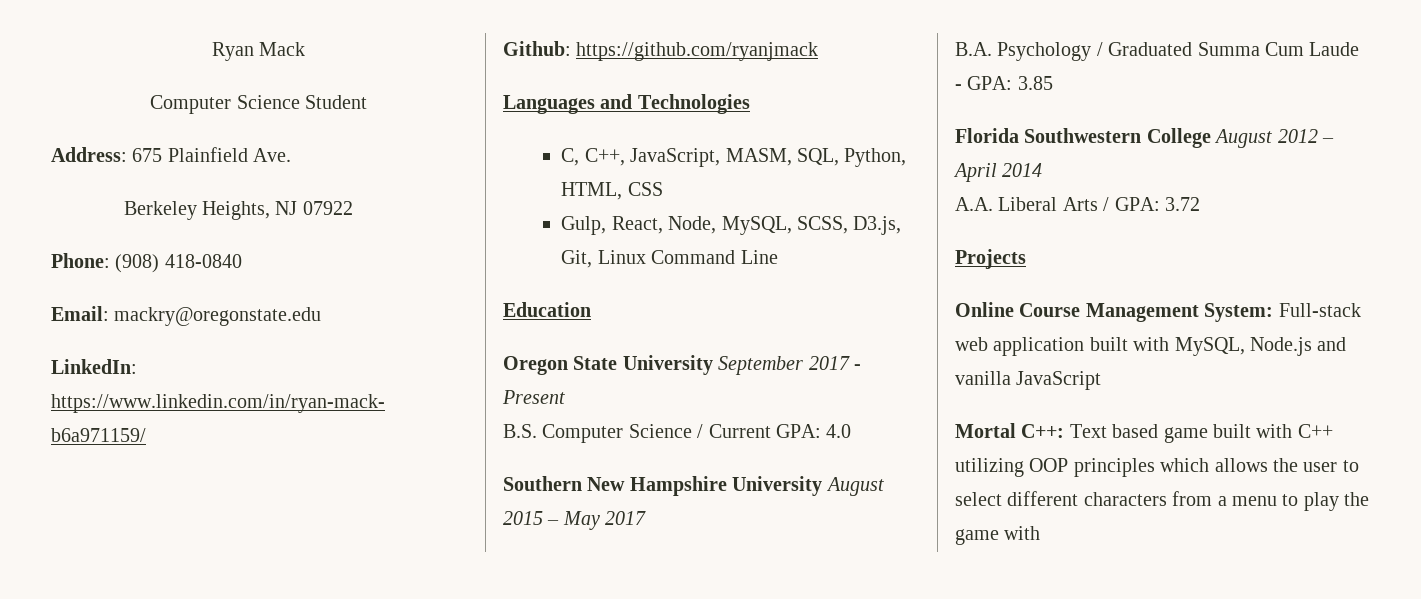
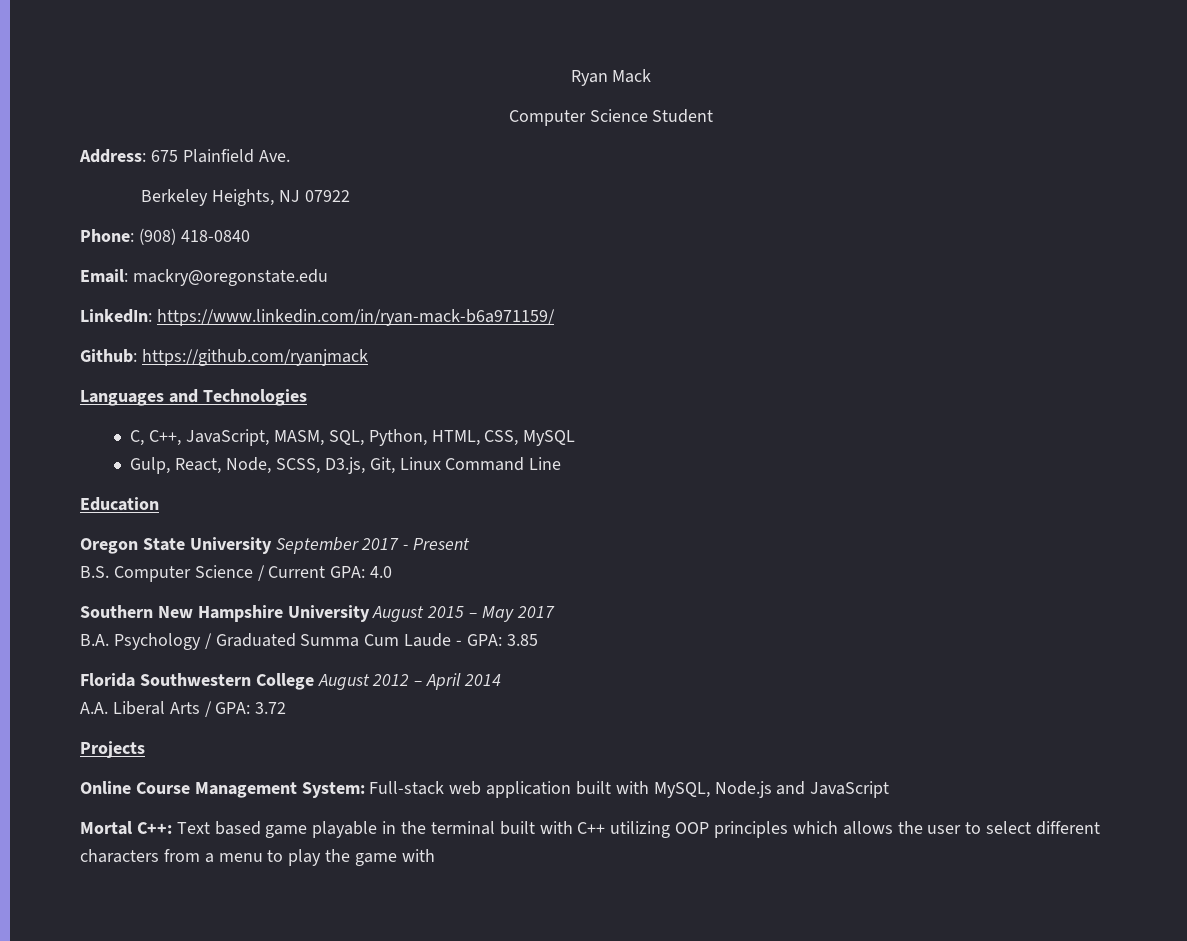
- C, C++, JavaScript, MASM, SQL, Python, HTML, CSS
+ C, C++, JavaScript, MASM, SQL, Python, HTML, CSS, MySQL
- Gulp, React, Node, MySQL, SCSS, D3.js, Git, Linux Command Line
+ Gulp, React, Node, SCSS, D3.js, Git, Linux Command Line
- Online Course Management System: Full-stack web application built with MySQL, Node.js and vanilla JavaScript
+ Online Course Management System: Full-stack web application built with MySQL, Node.js and JavaScript
- Mortal C++: Text based game built with C++ utilizing OOP principles which allows the user to select different characters from a menu to play the game with
+ Mortal C++: Text based game playable in the terminal built with C++ utilizing OOP principles which allows the user to select different characters from a menu to play the game with

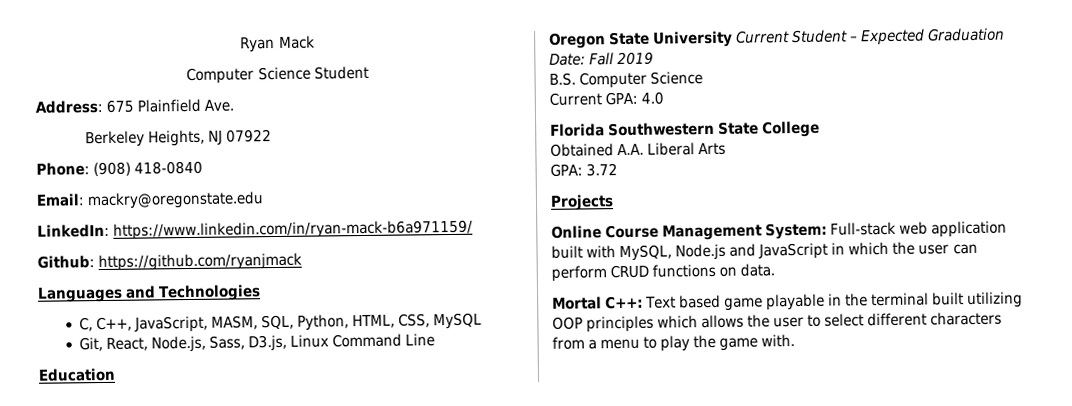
- Gulp, React, Node, SCSS, D3.js, Git, Linux Command Line
+ Git, React, Node.js, Sass, D3.js, Linux Command Line
- Oregon State University September 2017 - Present
+ Oregon State University Current Student – Expected Graduation Date: Fall 2019
- B.S. Computer Science / Current GPA: 4.0
+ B.S. Computer Science
+ Current GPA: 4.0
- Southern New Hampshire University August 2015 – May 2017
- B.A. Psychology / Graduated Summa Cum Laude - GPA: 3.85
- Florida Southwestern College August 2012 – April 2014
- A.A. Liberal Arts / GPA: 3.72
+ Florida Southwestern State College
+ Obtained A.A. Liberal Arts
+ GPA: 3.72
- Online Course Management System: Full-stack web application built with MySQL, Node.js and JavaScript
+ Online Course Management System: Full-stack web application built with MySQL, Node.js and JavaScript in which the user can perform CRUD functions on data.
- Mortal C++: Text based game playable in the terminal built with C++ utilizing OOP principles which allows the user to select different characters from a menu to play the game with
+ Mortal C++: Text based game playable in the terminal built utilizing OOP principles which allows the user to select different characters from a menu to play the game with.

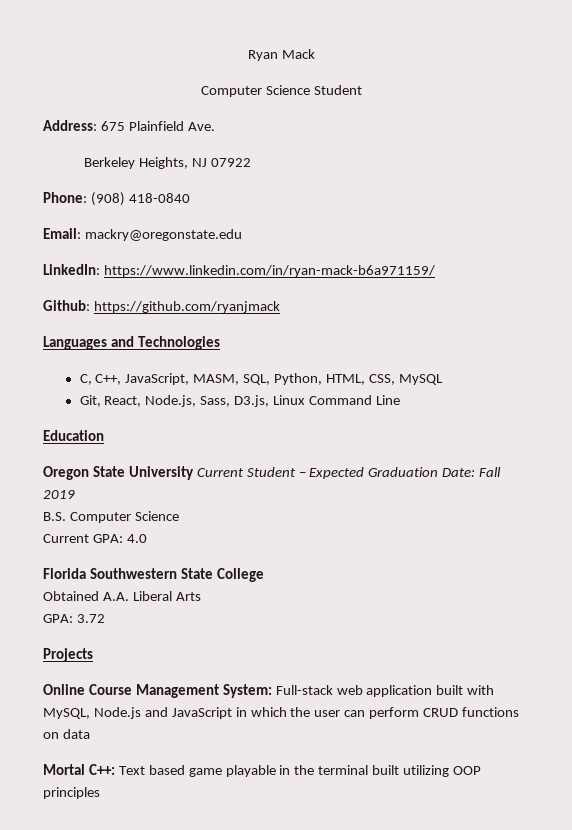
- Online Course Management System: Full-stack web application built with MySQL, Node.js and JavaScript in which the user can perform CRUD functions on data.
+ Online Course Management System: Full-stack web application built with MySQL, Node.js and JavaScript in which the user can perform CRUD functions on data
- Mortal C++: Text based game playable in the terminal built utilizing OOP principles which allows the user to select different characters from a menu to play the game with.
+ Mortal C++: Text based game playable in the terminal built utilizing OOP principles

